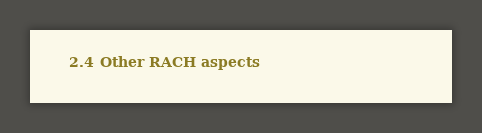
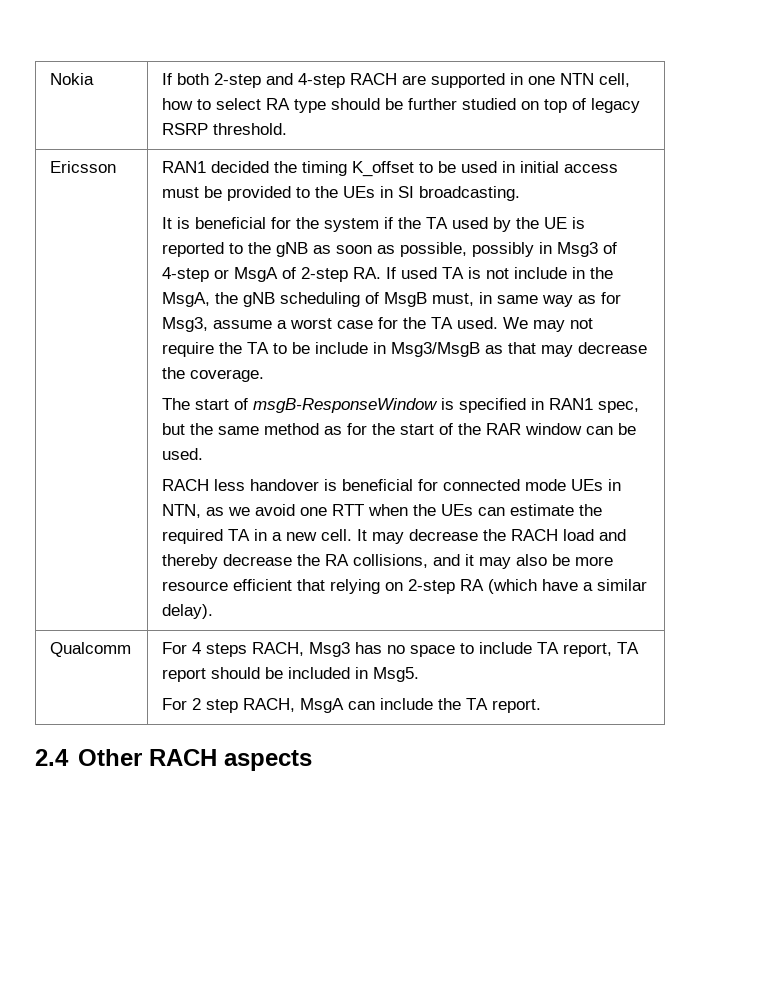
+ Nokia | If both 2-step and 4-step RACH are supported in one NTN cell, how to select RA type should be further studied on top of legacy RSRP threshold.
+ Ericsson | RAN1 decided the timing K_offset to be used in initial access must be provided to the UEs in SI broadcasting.
+ It is beneficial for the system if the TA used by the UE is reported to the gNB as soon as possible, possibly in Msg3 of 4-step or MsgA of 2-step RA. If used TA is not include in the MsgA, the gNB scheduling of MsgB must, in same way as for Msg3, assume a worst case for the TA used. We may not require the TA to be include in Msg3/MsgB as that may decrease the coverage.
+ The start of msgB-ResponseWindow is specified in RAN1 spec, but the same method as for the start of the RAR window can be used.
+ RACH less handover is beneficial for connected mode UEs in NTN, as we avoid one RTT when the UEs can estimate the required TA in a new cell. It may decrease the RACH load and thereby decrease the RA collisions, and it may also be more resource efficient that relying on 2-step RA (which have a similar delay).
+ Qualcomm | For 4 steps RACH, Msg3 has no space to include TA report, TA report should be included in Msg5.
+ For 2 step RACH, MsgA can include the TA report.

